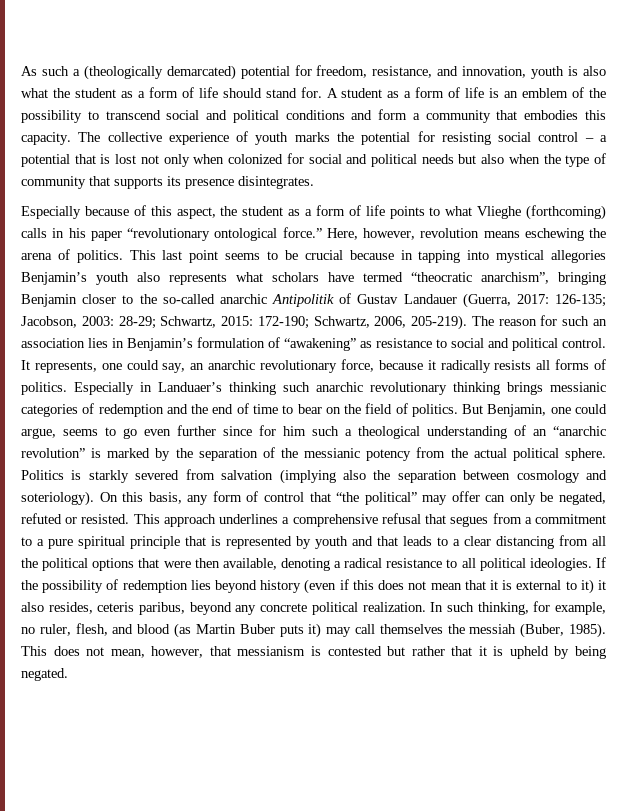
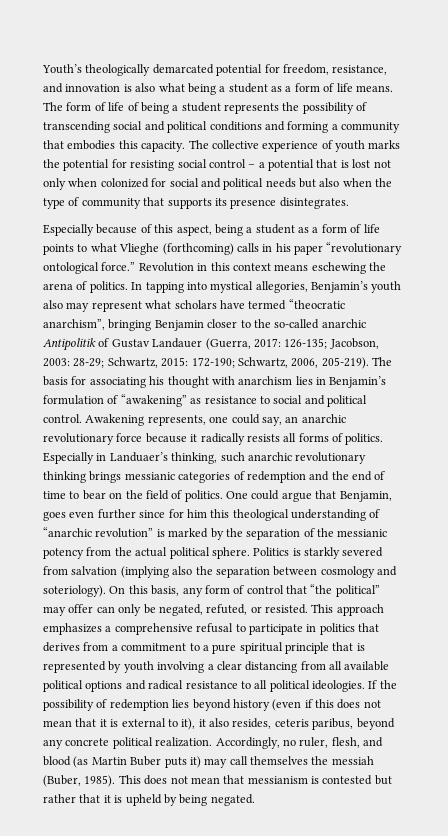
- As such a (theologically demarcated) potential for freedom, resistance, and innovation, youth is also what the student as a form of life should stand for. A student as a form of life is an emblem of the possibility to transcend social and political conditions and form a community that embodies this capacity.
+ Youth’s theologically demarcated potential for freedom, resistance, and innovation is also what being a student as a form of life means. The form of life of being a student represents the possibility of transcending social and political conditions and forming a community that embodies this capacity.
- Especially because of this aspect, the student as a form of life points to what Vlieghe (forthcoming) calls in his paper “revolutionary ontological force.”
+ Especially because of this aspect, being a student as a form of life points to what Vlieghe (forthcoming) calls in his paper “revolutionary ontological force.”
- Here, however, revolution means eschewing the arena of politics.
+ Revolution in this context means eschewing the arena of politics.
- This last point seems to be crucial because in tapping into mystical allegories Benjamin’s youth also represents what scholars have termed “theocratic anarchism”, bringing Benjamin closer to the so-called anarchic Antipolitik of Gustav Landauer (Guerra, 2017: 126-135; Jacobson, 2003: 28-29; Schwartz, 2015: 172-190; Schwartz, 2006, 205-219).
+ In tapping into mystical allegories, Benjamin’s youth also may represent what scholars have termed “theocratic anarchism”, bringing Benjamin closer to the so-called anarchic Antipolitik of Gustav Landauer (Guerra, 2017: 126-135; Jacobson, 2003: 28-29; Schwartz, 2015: 172-190; Schwartz, 2006, 205-219).
- The reason for such an association lies in Benjamin’s formulation of “awakening” as resistance to social and political control.
+ The basis for associating his thought with anarchism lies in Benjamin’s formulation of “awakening” as resistance to social and political control.
- It represents, one could say, an anarchic revolutionary force, because it radically resists all forms of politics.
+ Awakening represents, one could say, an anarchic revolutionary force because it radically resists all forms of politics.
- Especially in Landuaer’s thinking such anarchic revolutionary thinking brings messianic categories of redemption and the end of time to bear on the field of politics.
+ Especially in Landuaer’s thinking, such anarchic revolutionary thinking brings messianic categories of redemption and the end of time to bear on the field of politics.
- But Benjamin, one could argue, seems to go even further since for him such a theological understanding of an “anarchic revolution” is marked by the separation of the messianic potency from the actual political sphere.
+ One could argue that Benjamin, goes even further since for him this theological understanding of “anarchic revolution” is marked by the separation of the messianic potency from the actual political sphere.
- On this basis, any form of control that “the political” may offer can only be negated, refuted or resisted.
+ On this basis, any form of control that “the political” may offer can only be negated, refuted, or resisted.
- This approach underlines a comprehensive refusal that segues from a commitment to a pure spiritual principle that is represented by youth and that leads to a clear distancing from all the political options that were then available, denoting a radical resistance to all political ideologies.
+ This approach emphasizes a comprehensive refusal to participate in politics that derives from a commitment to a pure spiritual principle that is represented by youth involving a clear distancing from all available political options and radical resistance to all political ideologies.
- If the possibility of redemption lies beyond history (even if this does not mean that it is external to it) it also resides, ceteris paribus, beyond any concrete political realization.
+ If the possibility of redemption lies beyond history (even if this does not mean that it is external to it), it also resides, ceteris paribus, beyond any concrete political realization.
- In such thinking, for example, no ruler, flesh, and blood (as Martin Buber puts it) may call themselves the messiah (Buber, 1985).
+ Accordingly, no ruler, flesh, and blood (as Martin Buber puts it) may call themselves the messiah (Buber, 1985).
- This does not mean, however, that messianism is contested but rather that it is upheld by being negated.
+ This does not mean that messianism is contested but rather that it is upheld by being negated.

